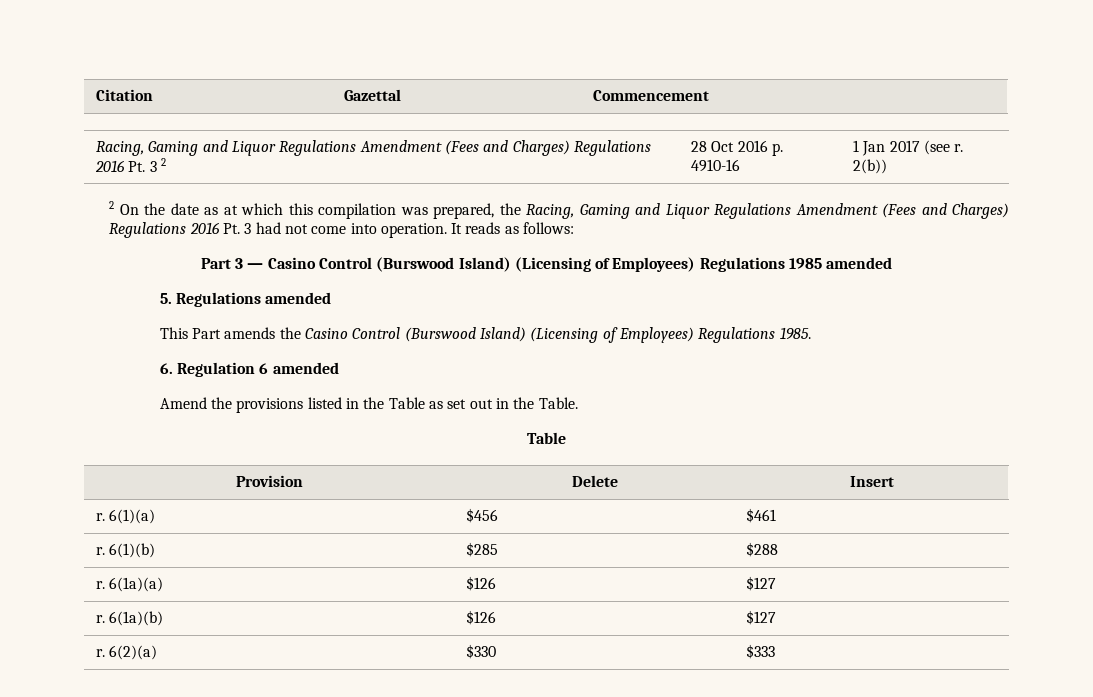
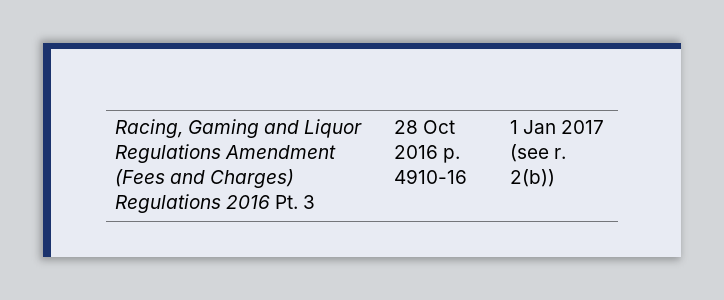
- Citation | Gazettal | Commencement
- Racing, Gaming and Liquor Regulations Amendment (Fees and Charges) Regulations 2016 Pt. 3 2 | 28 Oct 2016 p. 4910-16 | 1 Jan 2017 (see r. 2(b))
+ Racing, Gaming and Liquor Regulations Amendment (Fees and Charges) Regulations 2016 Pt. 3 | 28 Oct 2016 p. 4910-16 | 1 Jan 2017 (see r. 2(b))
- 2 On the date as at which this compilation was prepared, the Racing, Gaming and Liquor Regulations Amendment (Fees and Charges) Regulations 2016 Pt. 3 had not come into operation. It reads as follows:
- Part 3 — Casino Control (Burswood Island) (Licensing of Employees) Regulations 1985 amended
- 5. Regulations amended
- This Part amends the Casino Control (Burswood Island) (Licensing of Employees) Regulations 1985.
- 6. Regulation 6 amended
- Amend the provisions listed in the Table as set out in the Table.
- Table
- Provision | Delete | Insert
- r. 6(1)(a) | $456 | $461
- r. 6(1)(b) | $285 | $288
- r. 6(1a)(a) | $126 | $127
- r. 6(1a)(b) | $126 | $127
- r. 6(2)(a) | $330 | $333

